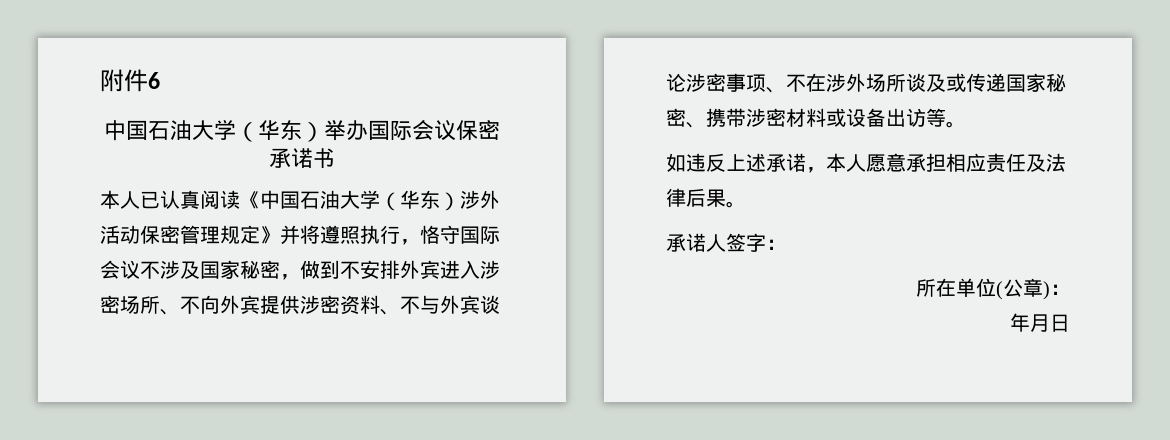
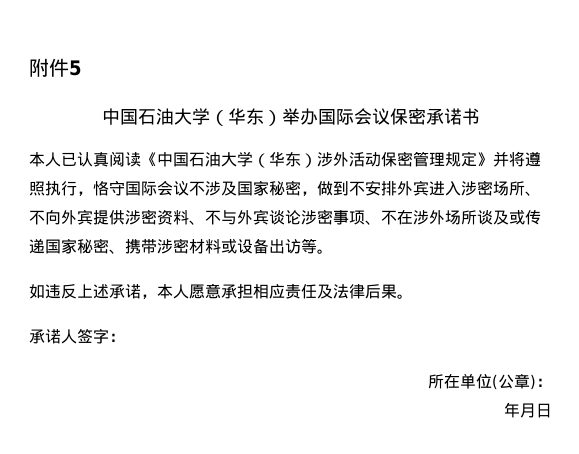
- 附件6
+ 附件5

